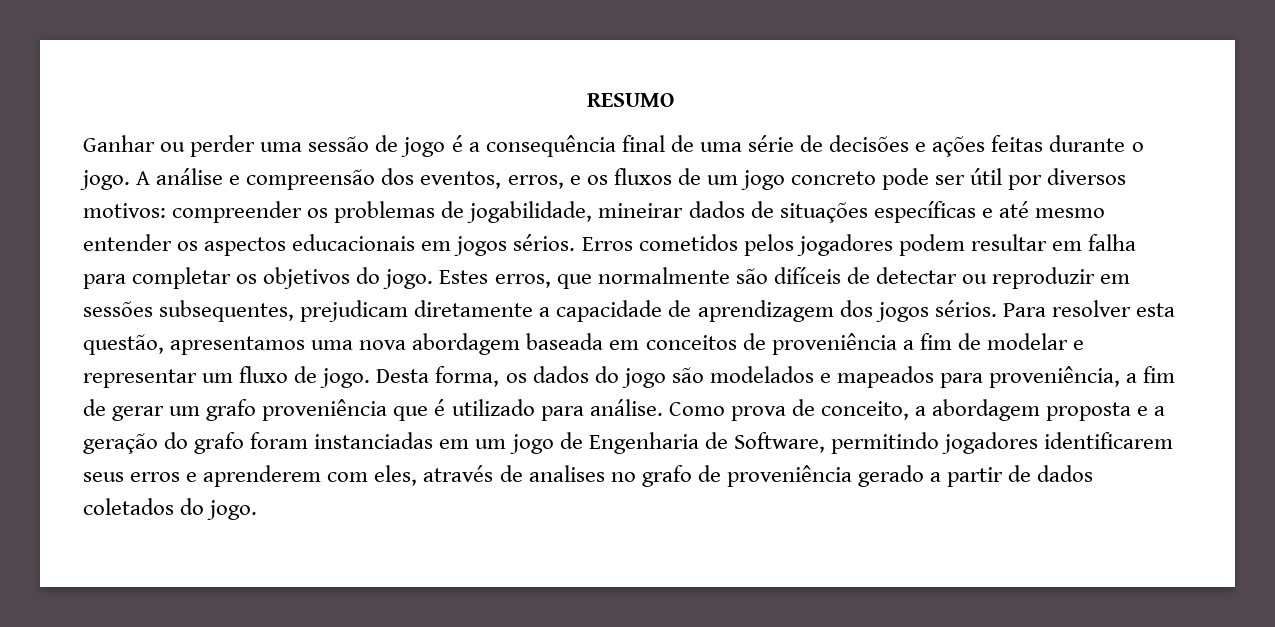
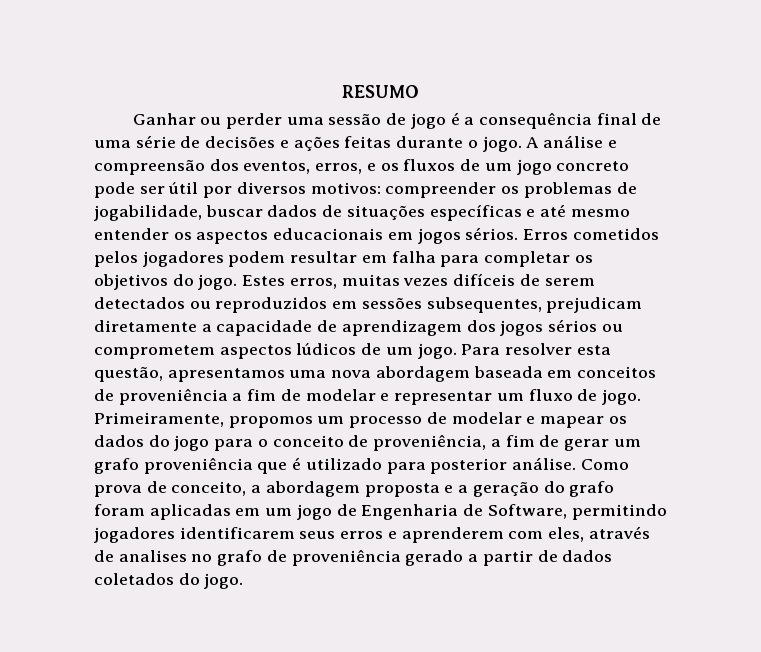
- A análise e compreensão dos eventos, erros, e os fluxos de um jogo concreto pode ser útil por diversos motivos: compreender os problemas de jogabilidade, mineirar dados de situações específicas e até mesmo entender os aspectos educacionais em jogos sérios.
+ A análise e compreensão dos eventos, erros, e os fluxos de um jogo concreto pode ser útil por diversos motivos: compreender os problemas de jogabilidade, buscar dados de situações específicas e até mesmo entender os aspectos educacionais em jogos sérios.
- Estes erros, que normalmente são difíceis de detectar ou reproduzir em sessões subsequentes, prejudicam diretamente a capacidade de aprendizagem dos jogos sérios.
+ Estes erros, muitas vezes difíceis de serem detectados ou reproduzidos em sessões subsequentes, prejudicam diretamente a capacidade de aprendizagem dos jogos sérios ou comprometem aspectos lúdicos de um jogo.
- Desta forma, os dados do jogo são modelados e mapeados para proveniência, a fim de gerar um grafo proveniência que é utilizado para análise.
+ Primeiramente, propomos um processo de modelar e mapear os dados do jogo para o conceito de proveniência, a fim de gerar um grafo proveniência que é utilizado para posterior análise.
- Como prova de conceito, a abordagem proposta e a geração do grafo foram instanciadas em um jogo de Engenharia de Software, permitindo jogadores identificarem seus erros e aprenderem com eles, através de analises no grafo de proveniência gerado a partir de dados coletados do jogo.
+ Como prova de conceito, a abordagem proposta e a geração do grafo foram aplicadas em um jogo de Engenharia de Software, permitindo jogadores identificarem seus erros e aprenderem com eles, através de analises no grafo de proveniência gerado a partir de dados coletados do jogo.

